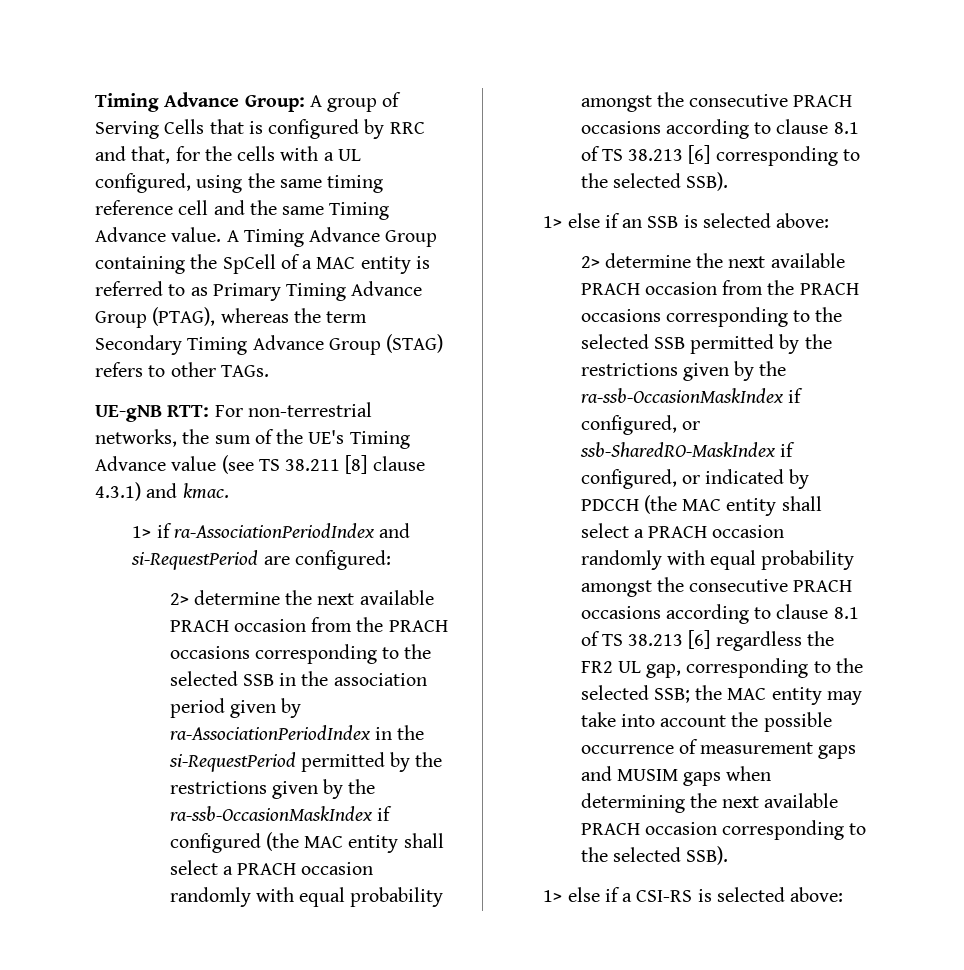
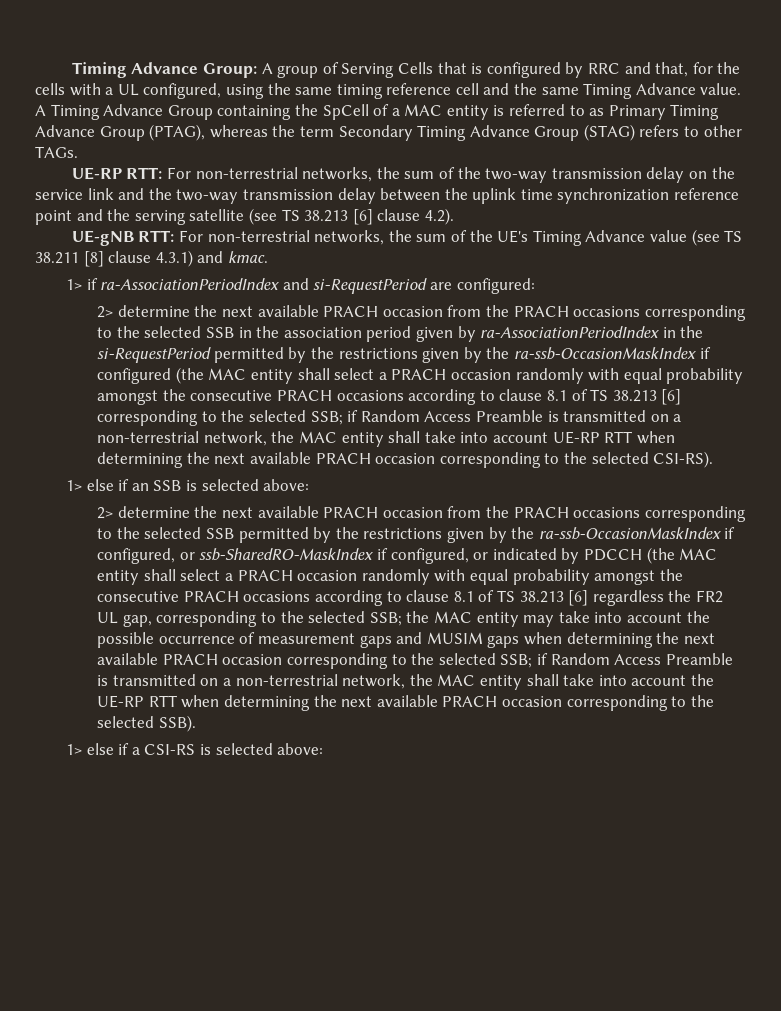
+ UE-RP RTT: For non-terrestrial networks, the sum of the two-way transmission delay on the service link and the two-way transmission delay between the uplink time synchronization reference point and the serving satellite (see TS 38.213 [6] clause 4.2).
- 2> determine the next available PRACH occasion from the PRACH occasions corresponding to the selected SSB in the association period given by ra-AssociationPeriodIndex in the si-RequestPeriod permitted by the restrictions given by the ra-ssb-OccasionMaskIndex if configured (the MAC entity shall select a PRACH occasion randomly with equal probability amongst the consecutive PRACH occasions according to clause 8.1 of TS 38.213 [6] corresponding to the selected SSB).
+ 2> determine the next available PRACH occasion from the PRACH occasions corresponding to the selected SSB in the association period given by ra-AssociationPeriodIndex in the si-RequestPeriod permitted by the restrictions given by the ra-ssb-OccasionMaskIndex if configured (the MAC entity shall select a PRACH occasion randomly with equal probability amongst the consecutive PRACH occasions according to clause 8.1 of TS 38.213 [6] corresponding to the selected SSB; if Random Access Preamble is transmitted on a non-terrestrial network, the MAC entity shall take into account UE-RP RTT when determining the next available PRACH occasion corresponding to the selected CSI-RS).
- the MAC entity may take into account the possible occurrence of measurement gaps and MUSIM gaps when determining the next available PRACH occasion corresponding to the selected SSB).
+ the MAC entity may take into account the possible occurrence of measurement gaps and MUSIM gaps when determining the next available PRACH occasion corresponding to the selected SSB; if Random Access Preamble is transmitted on a non-terrestrial network, the MAC entity shall take into account the UE-RP RTT when determining the next available PRACH occasion corresponding to the selected SSB).

